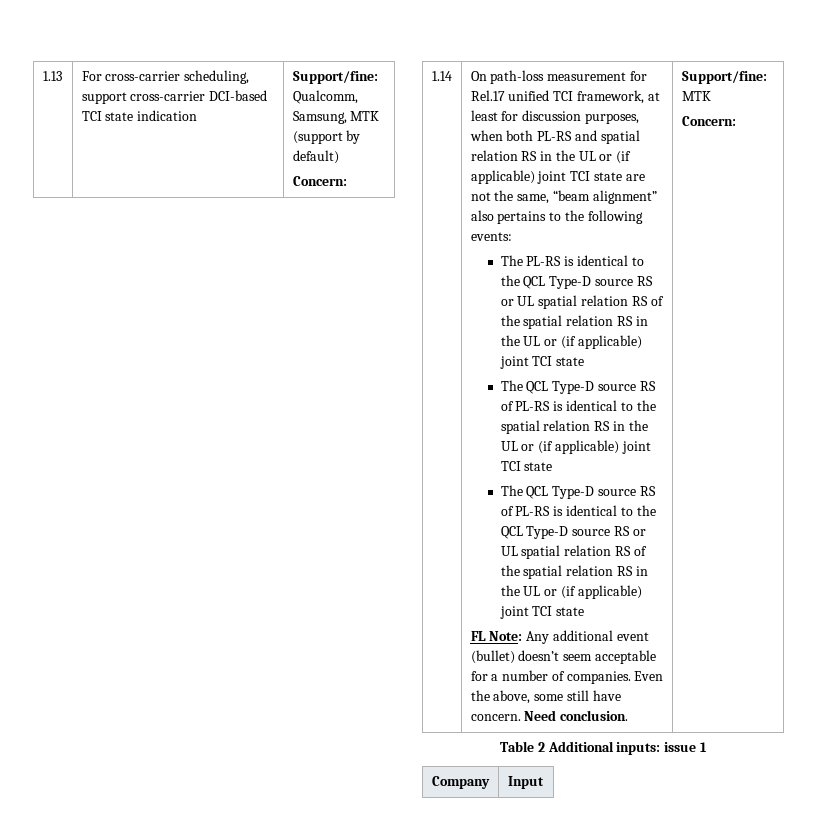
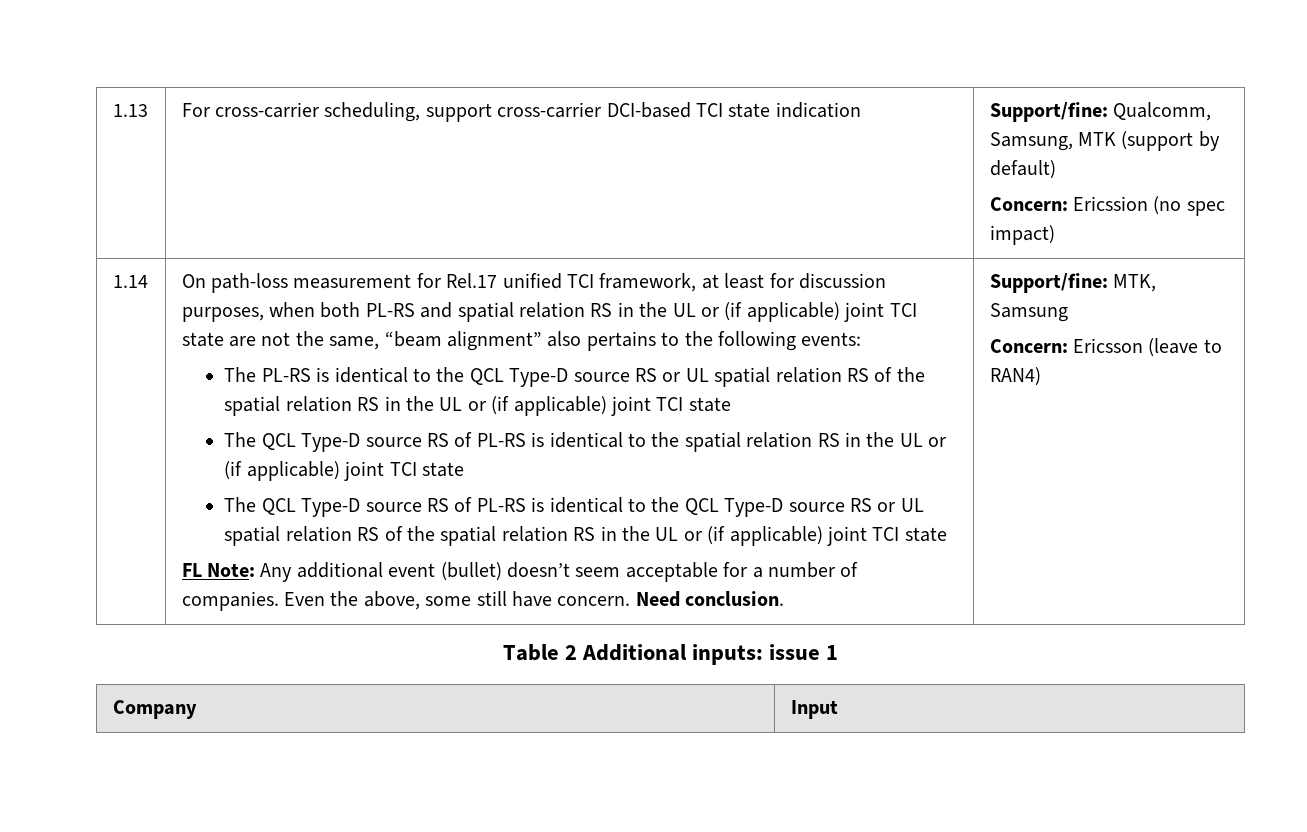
  1.13 | For cross-carrier scheduling, support cross-carrier DCI-based TCI state indication | Support/fine: Qualcomm, Samsung, MTK (support by default)
- Concern:
+ Concern: Ericssion (no spec impact)
- Support/fine: MTK
- Concern:
+ Support/fine: MTK, Samsung
+ Concern: Ericsson (leave to RAN4)

